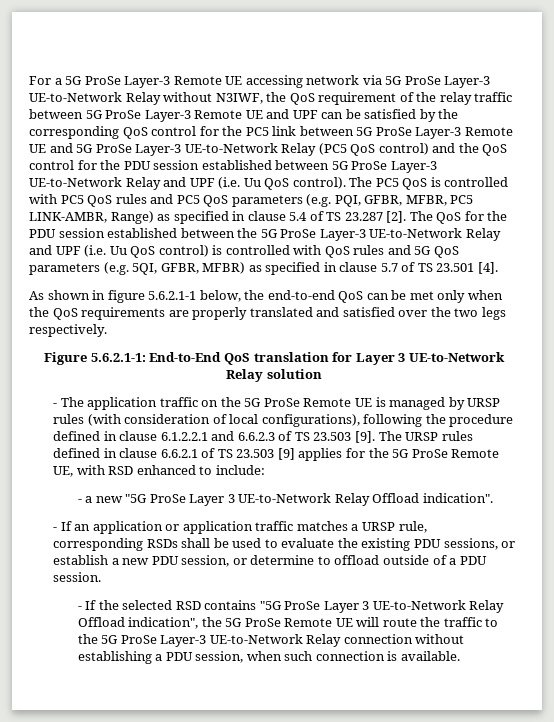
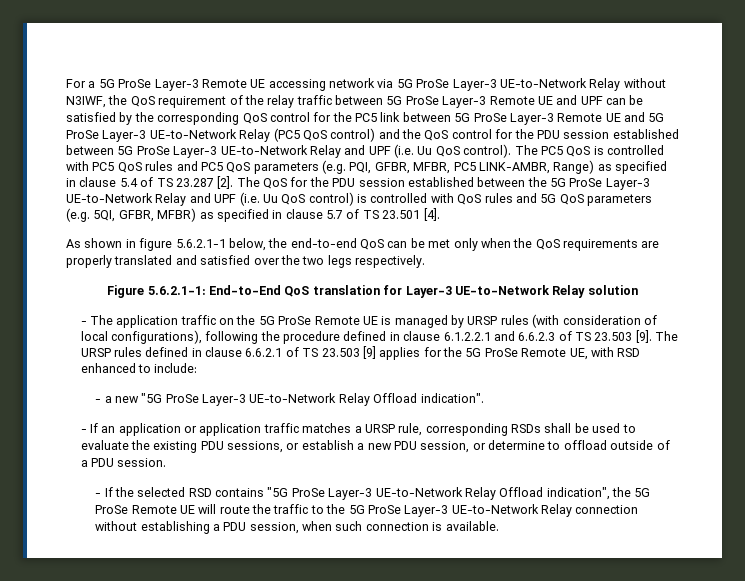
- Figure 5.6.2.1-1: End-to-End QoS translation for Layer 3 UE-to-Network Relay solution
+ Figure 5.6.2.1-1: End-to-End QoS translation for Layer-3 UE-to-Network Relay solution
- - a new "5G ProSe Layer 3 UE-to-Network Relay Offload indication".
+ - a new "5G ProSe Layer-3 UE-to-Network Relay Offload indication".
- - If the selected RSD contains "5G ProSe Layer 3 UE-to-Network Relay Offload indication", the 5G ProSe Remote UE will route the traffic to the 5G ProSe Layer-3 UE-to-Network Relay connection without establishing a PDU session, when such connection is available.
+ - If the selected RSD contains "5G ProSe Layer-3 UE-to-Network Relay Offload indication", the 5G ProSe Remote UE will route the traffic to the 5G ProSe Layer-3 UE-to-Network Relay connection without establishing a PDU session, when such connection is available.

